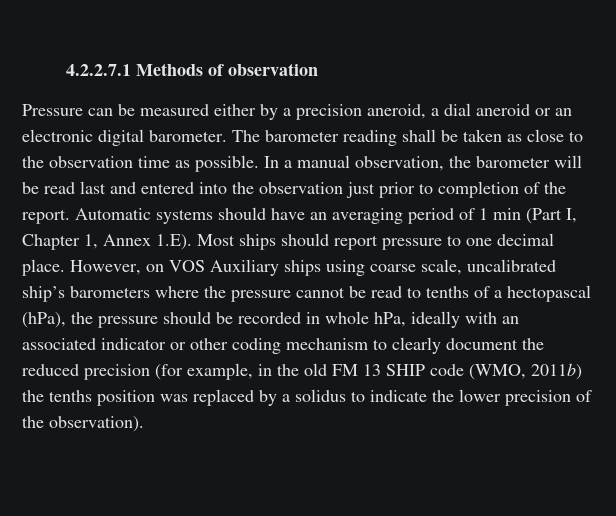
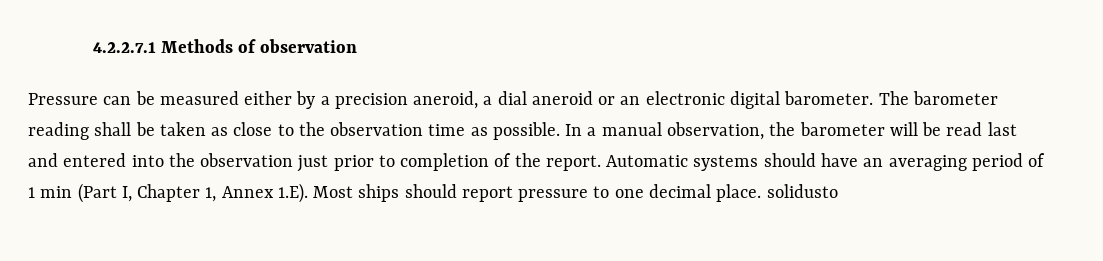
- Automatic systems should have an averaging period of 1 min (Part I, Chapter 1, Annex 1.E). Most ships should report pressure to one decimal place. However, on VOS Auxiliary ships using coarse scale, uncalibrated ship’s barometers where the pressure cannot be read to tenths of a hectopascal (hPa), the pressure should be recorded in whole hPa, ideally with an associated indicator or other coding mechanism to clearly document the reduced precision (for example, in the old FM 13 SHIP code (WMO, 2011b) the tenths position was replaced by a solidus to indicate the lower precision of the observation).
+ Automatic systems should have an averaging period of 1 min (Part I, Chapter 1, Annex 1.E). Most ships should report pressure to one decimal place. solidusto

